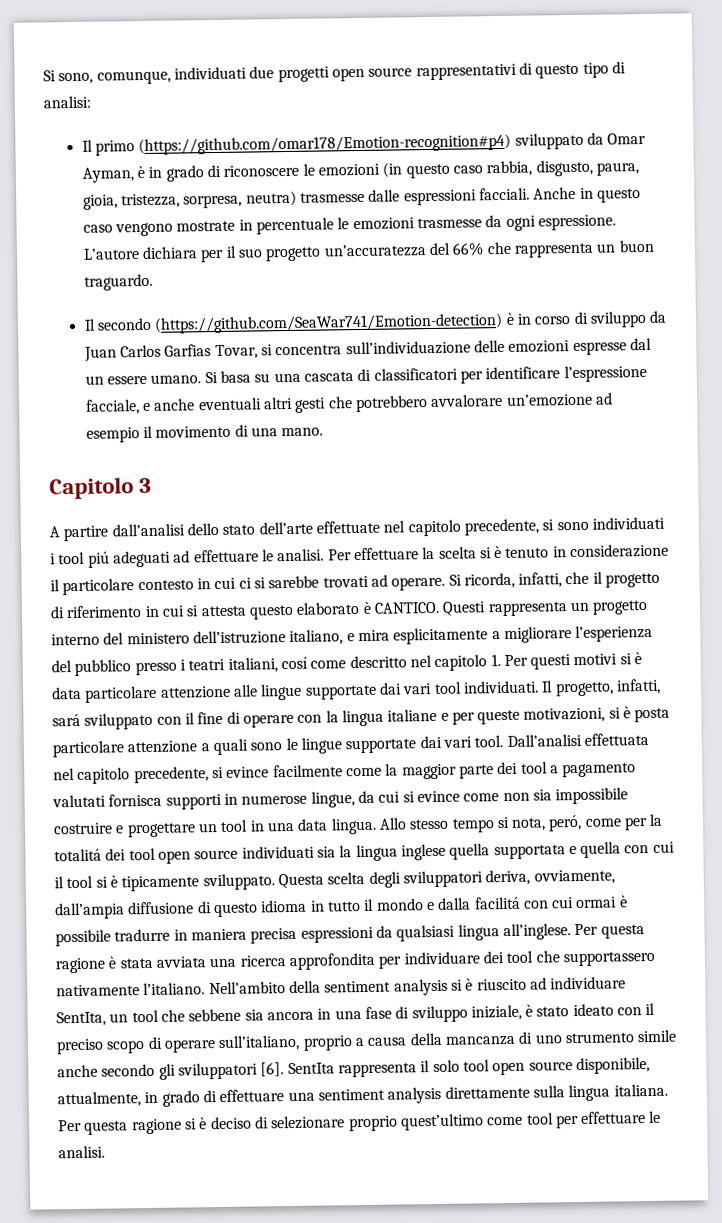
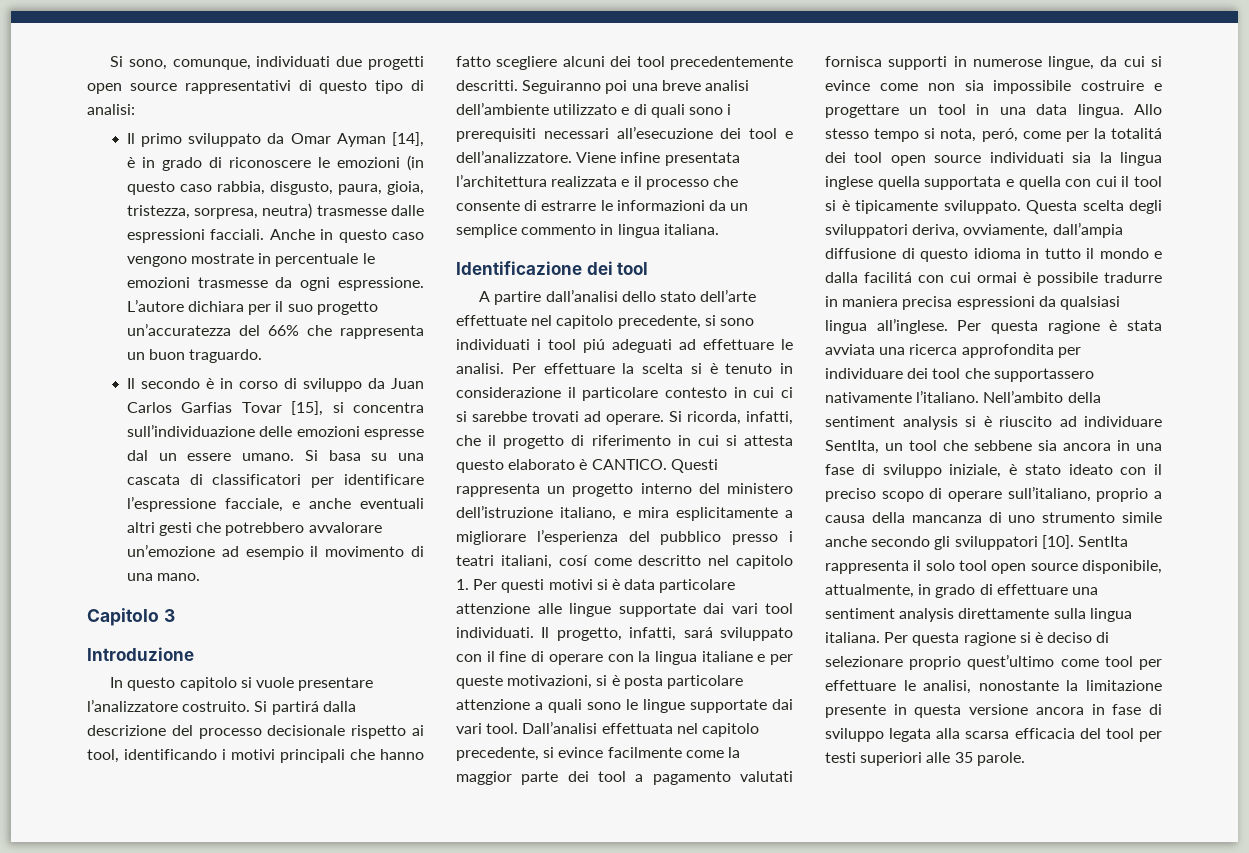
- Il primo (https://github.com/omar178/Emotion-recognition#p4) sviluppato da Omar Ayman, è in grado di riconoscere le emozioni (in questo caso rabbia, disgusto, paura, gioia, tristezza, sorpresa, neutra) trasmesse dalle espressioni facciali.
+ Il primo sviluppato da Omar Ayman [14], è in grado di riconoscere le emozioni (in questo caso rabbia, disgusto, paura, gioia, tristezza, sorpresa, neutra) trasmesse dalle espressioni facciali.
- Il secondo (https://github.com/SeaWar741/Emotion-detection) è in corso di sviluppo da Juan Carlos Garfias Tovar, si concentra sull’individuazione delle emozioni espresse dal un essere umano.
+ Il secondo è in corso di sviluppo da Juan Carlos Garfias Tovar [15], si concentra sull’individuazione delle emozioni espresse dal un essere umano.
+ Introduzione
+ In questo capitolo si vuole presentare l’analizzatore costruito. Si partirá dalla descrizione del processo decisionale rispetto ai tool, identificando i motivi principali che hanno fatto scegliere alcuni dei tool precedentemente descritti. Seguiranno poi una breve analisi dell’ambiente utilizzato e di quali sono i prerequisiti necessari all’esecuzione dei tool e dell’analizzatore. Viene infine presentata l’architettura realizzata e il processo che consente di estrarre le informazioni da un semplice commento in lingua italiana.
+ Identificazione dei tool
- Nell’ambito della sentiment analysis si è riuscito ad individuare SentIta, un tool che sebbene sia ancora in una fase di sviluppo iniziale, è stato ideato con il preciso scopo di operare sull’italiano, proprio a causa della mancanza di uno strumento simile anche secondo gli sviluppatori [6].
+ Nell’ambito della sentiment analysis si è riuscito ad individuare SentIta, un tool che sebbene sia ancora in una fase di sviluppo iniziale, è stato ideato con il preciso scopo di operare sull’italiano, proprio a causa della mancanza di uno strumento simile anche secondo gli sviluppatori [10].
- Per questa ragione si è deciso di selezionare proprio quest’ultimo come tool per effettuare le analisi.
+ Per questa ragione si è deciso di selezionare proprio quest’ultimo come tool per effettuare le analisi, nonostante la limitazione presente in questa versione ancora in fase di sviluppo legata alla scarsa efficacia del tool per testi superiori alle 35 parole.

